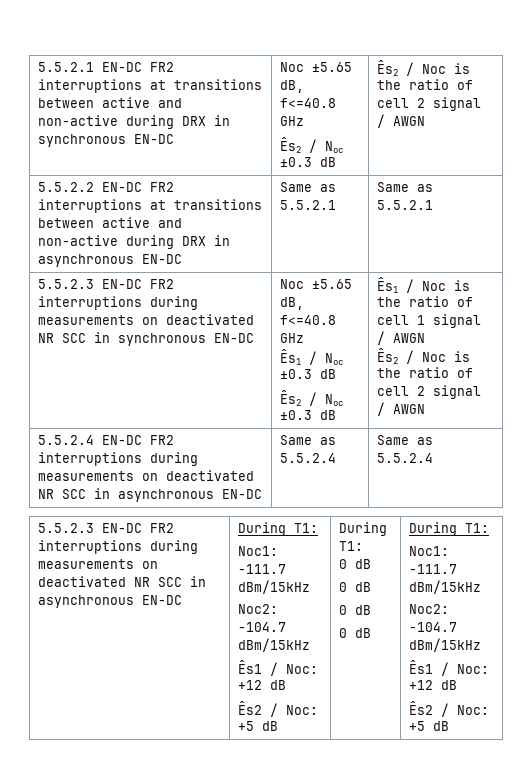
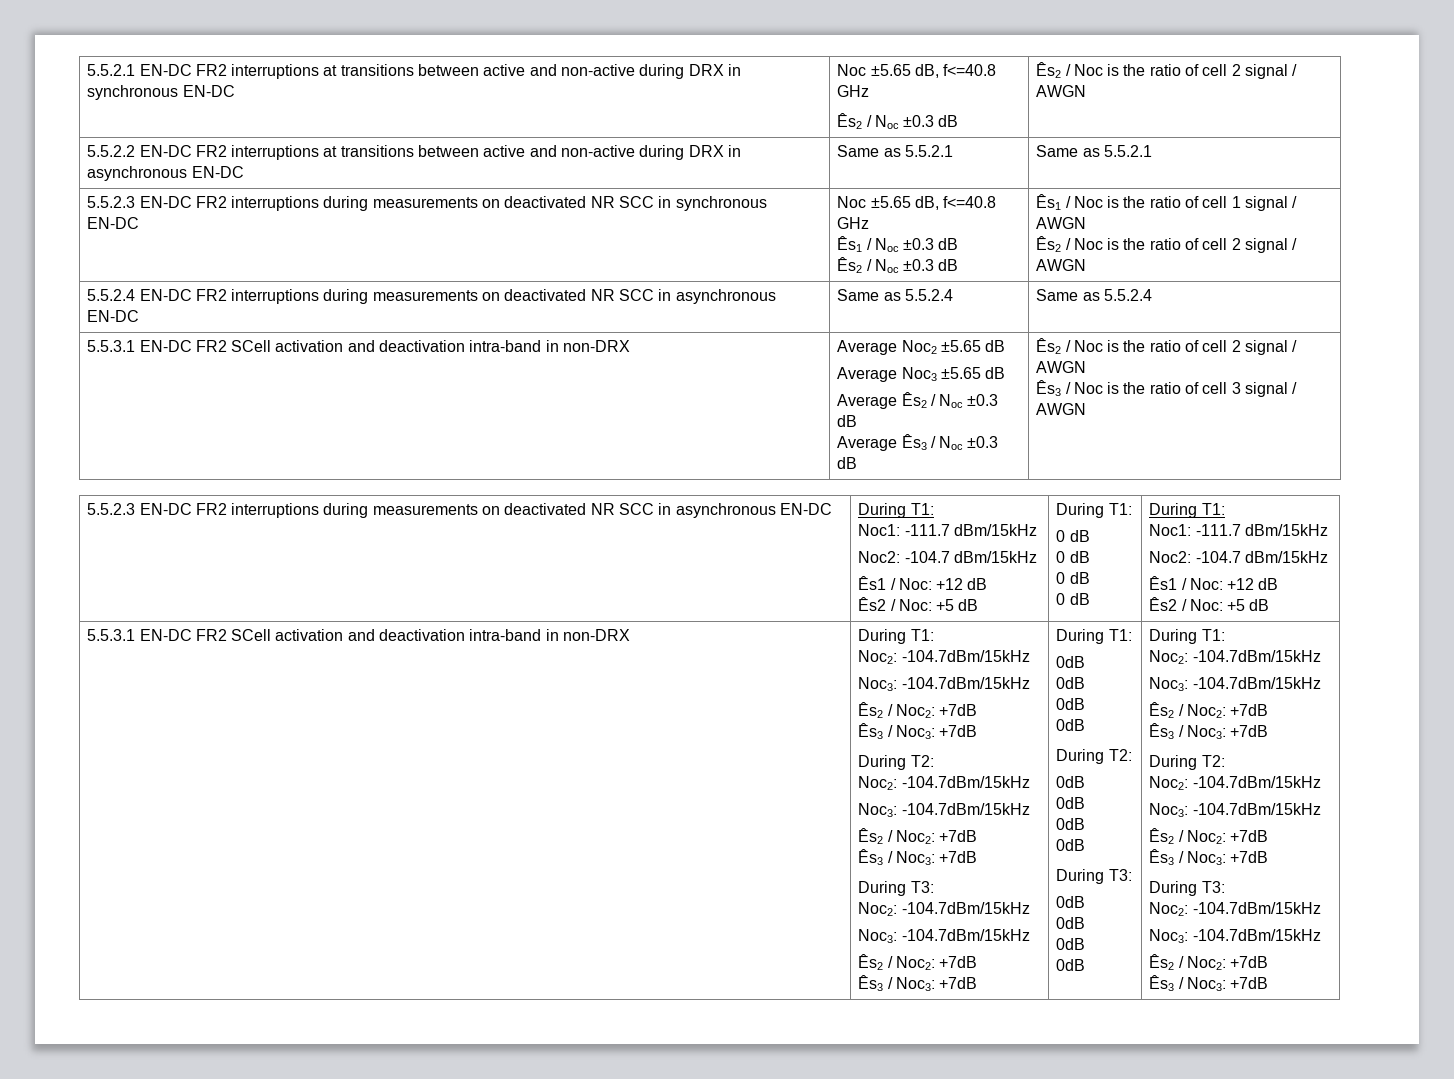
+ 5.5.3.1 EN-DC FR2 SCell activation and deactivation intra-band in non-DRX | Average Noc2 ±5.65 dB
+ Average Noc3 ±5.65 dB
+ Average Ês2 / Noc ±0.3 dB
+ Average Ês3 / Noc ±0.3 dB | Ês2 / Noc is the ratio of cell 2 signal / AWGN
+ Ês3 / Noc is the ratio of cell 3 signal / AWGN
+ 5.5.3.1 EN-DC FR2 SCell activation and deactivation intra-band in non-DRX | During T1:
+ Noc2: -104.7dBm/15kHz
+ Noc3: -104.7dBm/15kHz
+ Ês2 / Noc2: +7dB
+ Ês3 / Noc3: +7dB
+ During T2:
+ Noc2: -104.7dBm/15kHz
+ Noc3: -104.7dBm/15kHz
+ Ês2 / Noc2: +7dB
+ Ês3 / Noc3: +7dB
+ During T3:
+ Noc2: -104.7dBm/15kHz
+ Noc3: -104.7dBm/15kHz
+ Ês2 / Noc2: +7dB
+ Ês3 / Noc3: +7dB | During T1:
+ 0dB
+ 0dB
+ 0dB
+ 0dB
+ During T2:
+ 0dB
+ 0dB
+ 0dB
+ 0dB
+ During T3:
+ 0dB
+ 0dB
+ 0dB
+ 0dB | During T1:
+ Noc2: -104.7dBm/15kHz
+ Noc3: -104.7dBm/15kHz
+ Ês2 / Noc2: +7dB
+ Ês3 / Noc3: +7dB
+ During T2:
+ Noc2: -104.7dBm/15kHz
+ Noc3: -104.7dBm/15kHz
+ Ês2 / Noc2: +7dB
+ Ês3 / Noc3: +7dB
+ During T3:
+ Noc2: -104.7dBm/15kHz
+ Noc3: -104.7dBm/15kHz
+ Ês2 / Noc2: +7dB
+ Ês3 / Noc3: +7dB

